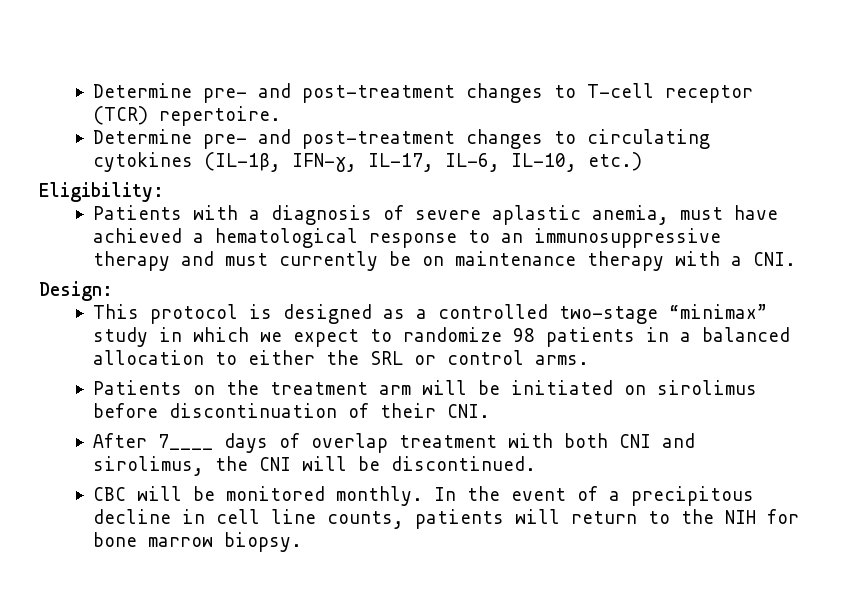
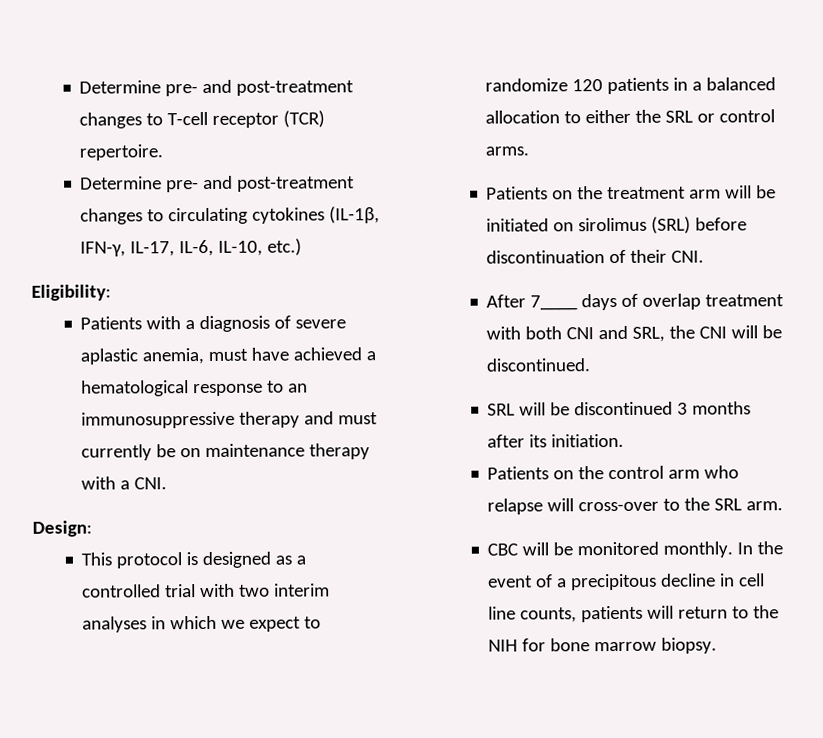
- This protocol is designed as a controlled two-stage “minimax” study in which we expect to randomize 98 patients in a balanced allocation to either the SRL or control arms.
+ This protocol is designed as a controlled trial with two interim analyses in which we expect to randomize 120 patients in a balanced allocation to either the SRL or control arms.
- Patients on the treatment arm will be initiated on sirolimus before discontinuation of their CNI.
+ Patients on the treatment arm will be initiated on sirolimus (SRL) before discontinuation of their CNI.
- After 7____ days of overlap treatment with both CNI and sirolimus, the CNI will be discontinued.
+ After 7____ days of overlap treatment with both CNI and SRL, the CNI will be discontinued.
+ SRL will be discontinued 3 months after its initiation.
+ Patients on the control arm who relapse will cross-over to the SRL arm.

